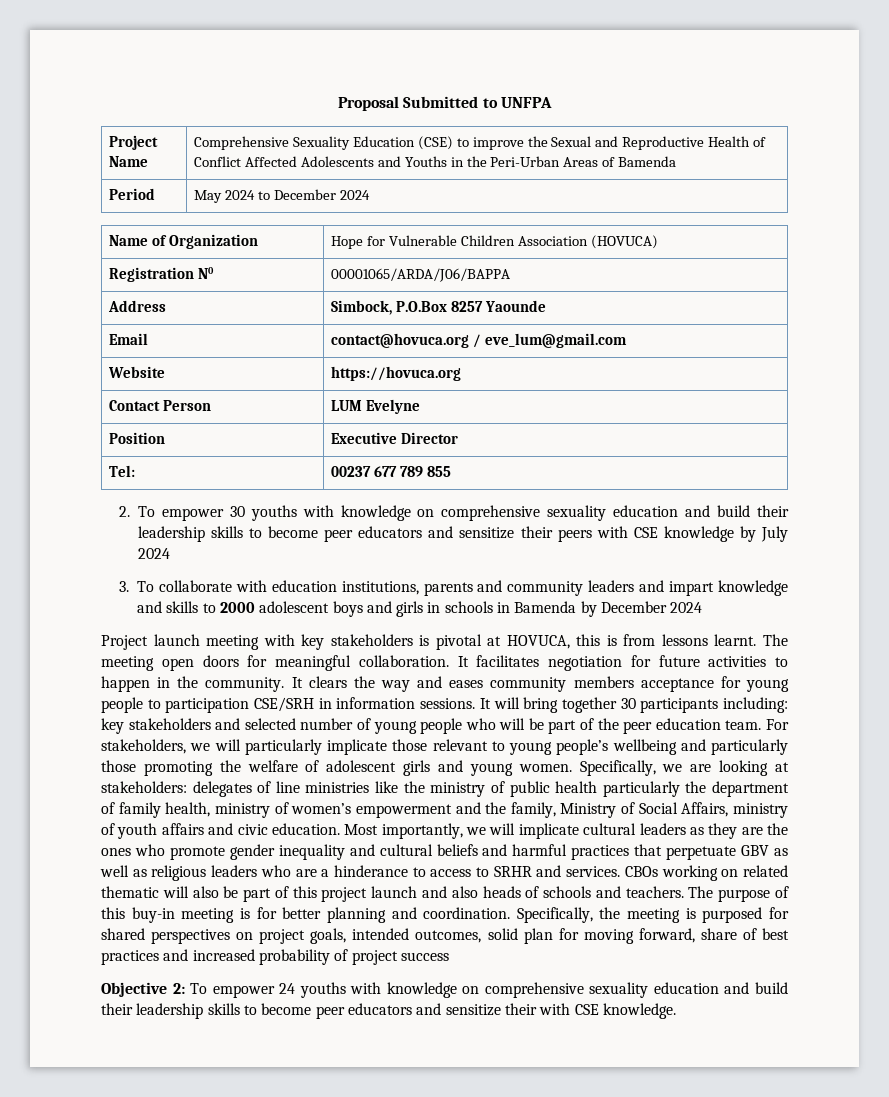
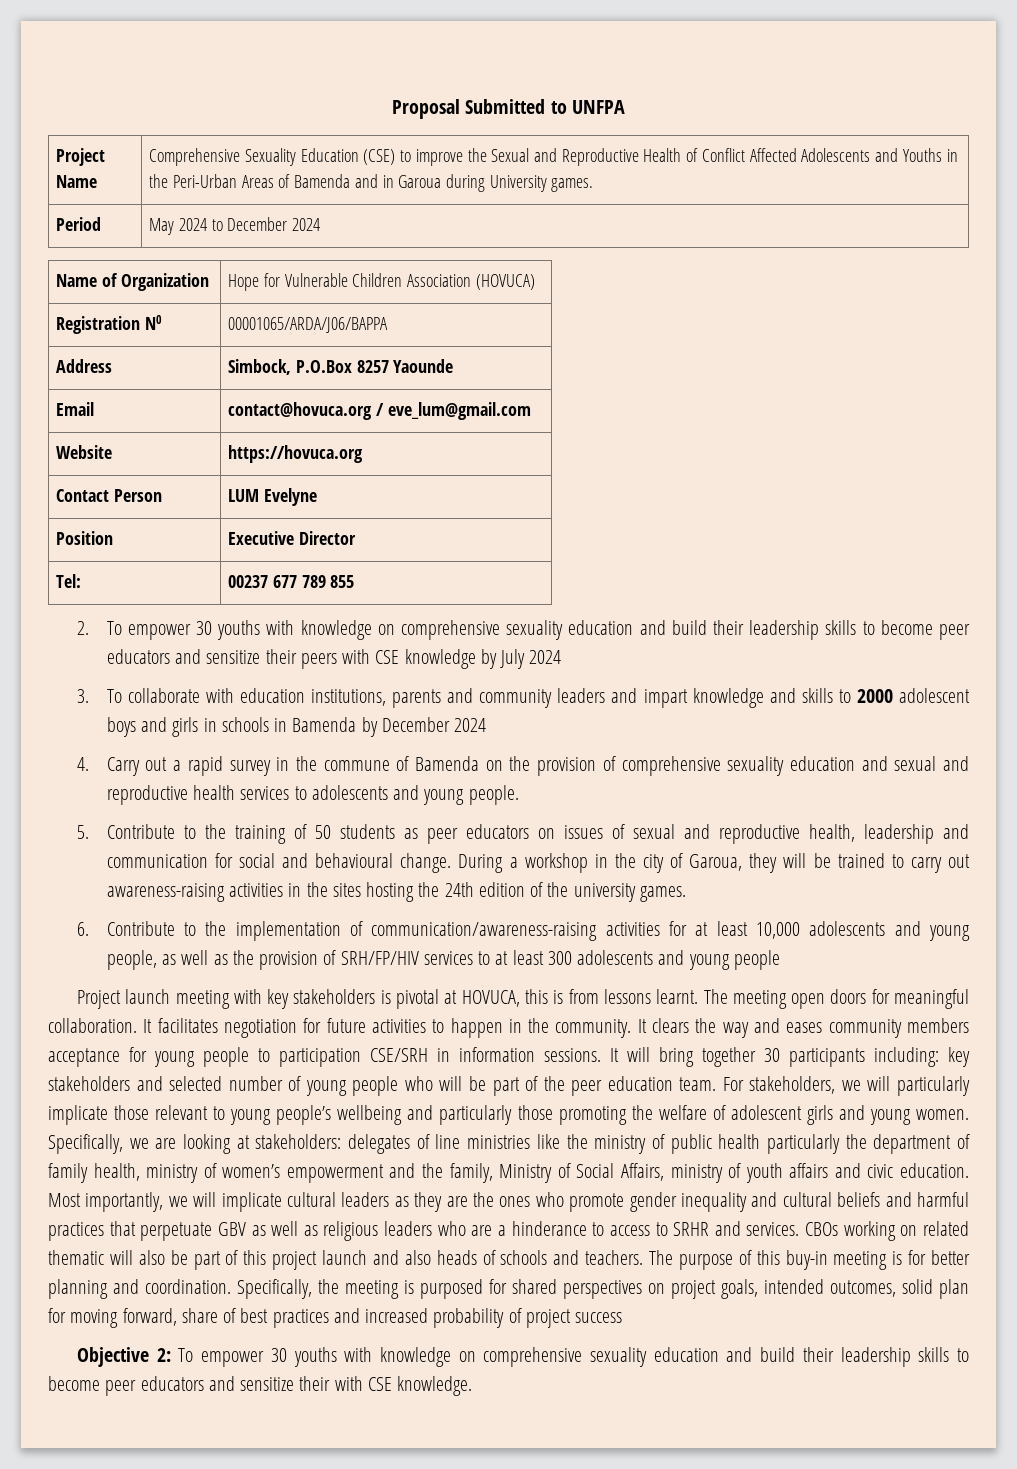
- Project Name | Comprehensive Sexuality Education (CSE) to improve the Sexual and Reproductive Health of Conflict Affected Adolescents and Youths in the Peri-Urban Areas of Bamenda
+ Project Name | Comprehensive Sexuality Education (CSE) to improve the Sexual and Reproductive Health of Conflict Affected Adolescents and Youths in the Peri-Urban Areas of Bamenda and in Garoua during University games.
+ 4. Carry out a rapid survey in the commune of Bamenda on the provision of comprehensive sexuality education and sexual and reproductive health services to adolescents and young people.
+ 5. Contribute to the training of 50 students as peer educators on issues of sexual and reproductive health, leadership and communication for social and behavioural change. During a workshop in the city of Garoua, they will be trained to carry out awareness-raising activities in the sites hosting the 24th edition of the university games.
+ 6. Contribute to the implementation of communication/awareness-raising activities for at least 10,000 adolescents and young people, as well as the provision of SRH/FP/HIV services to at least 300 adolescents and young people
- Objective 2: To empower 24 youths with knowledge on comprehensive sexuality education and build their leadership skills to become peer educators and sensitize their with CSE knowledge.
+ Objective 2: To empower 30 youths with knowledge on comprehensive sexuality education and build their leadership skills to become peer educators and sensitize their with CSE knowledge.

